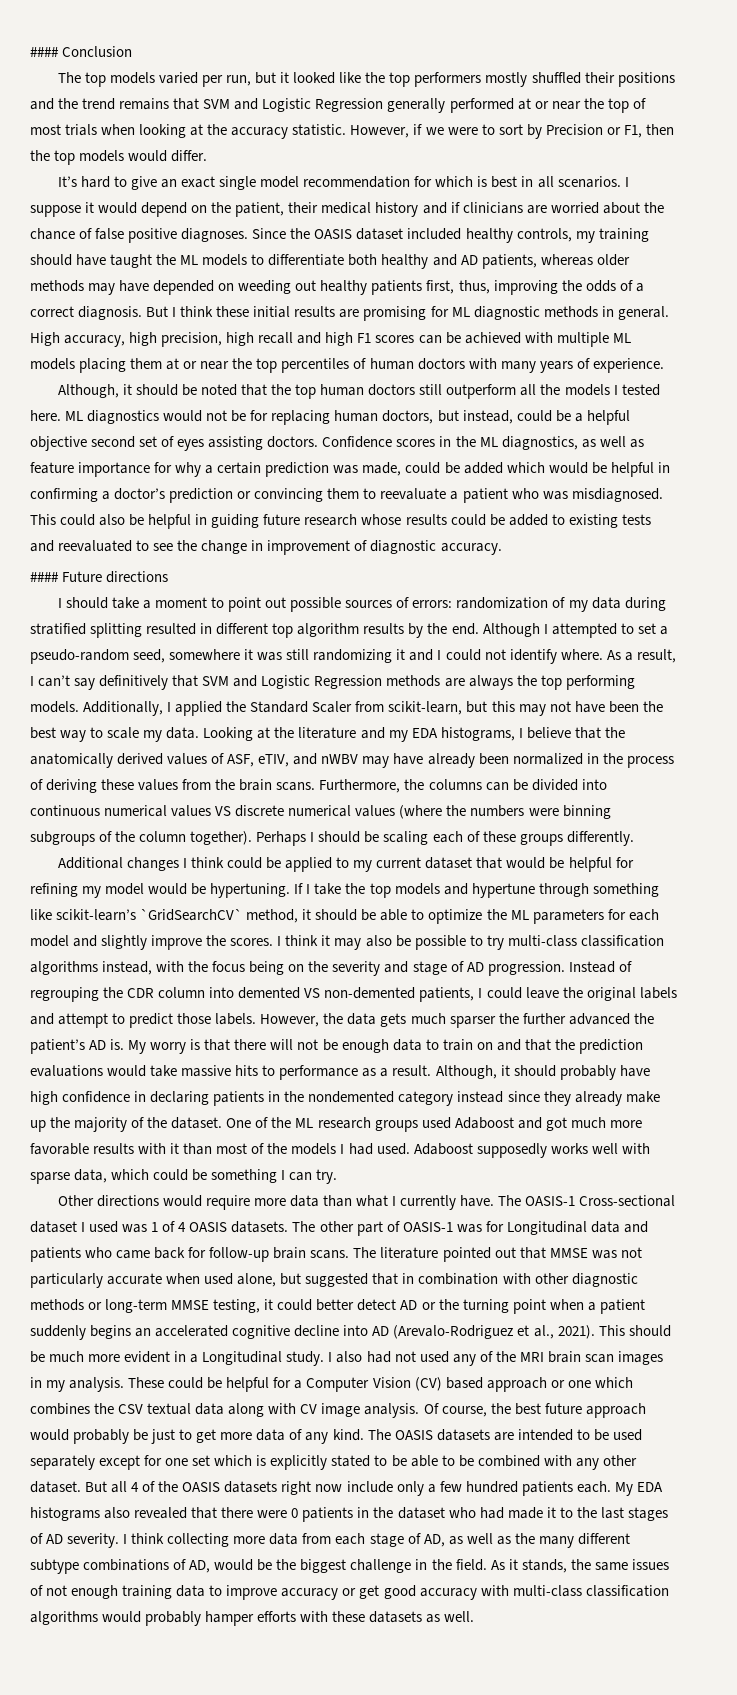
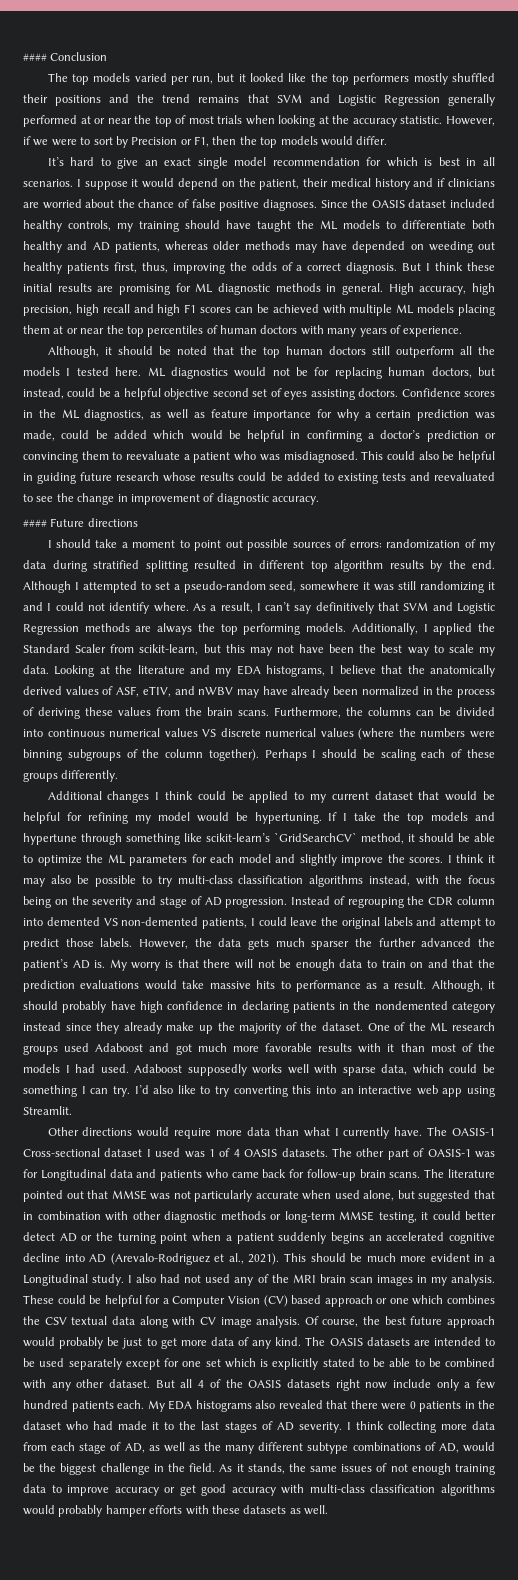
+ I’d also like to try converting this into an interactive web app using Streamlit.

